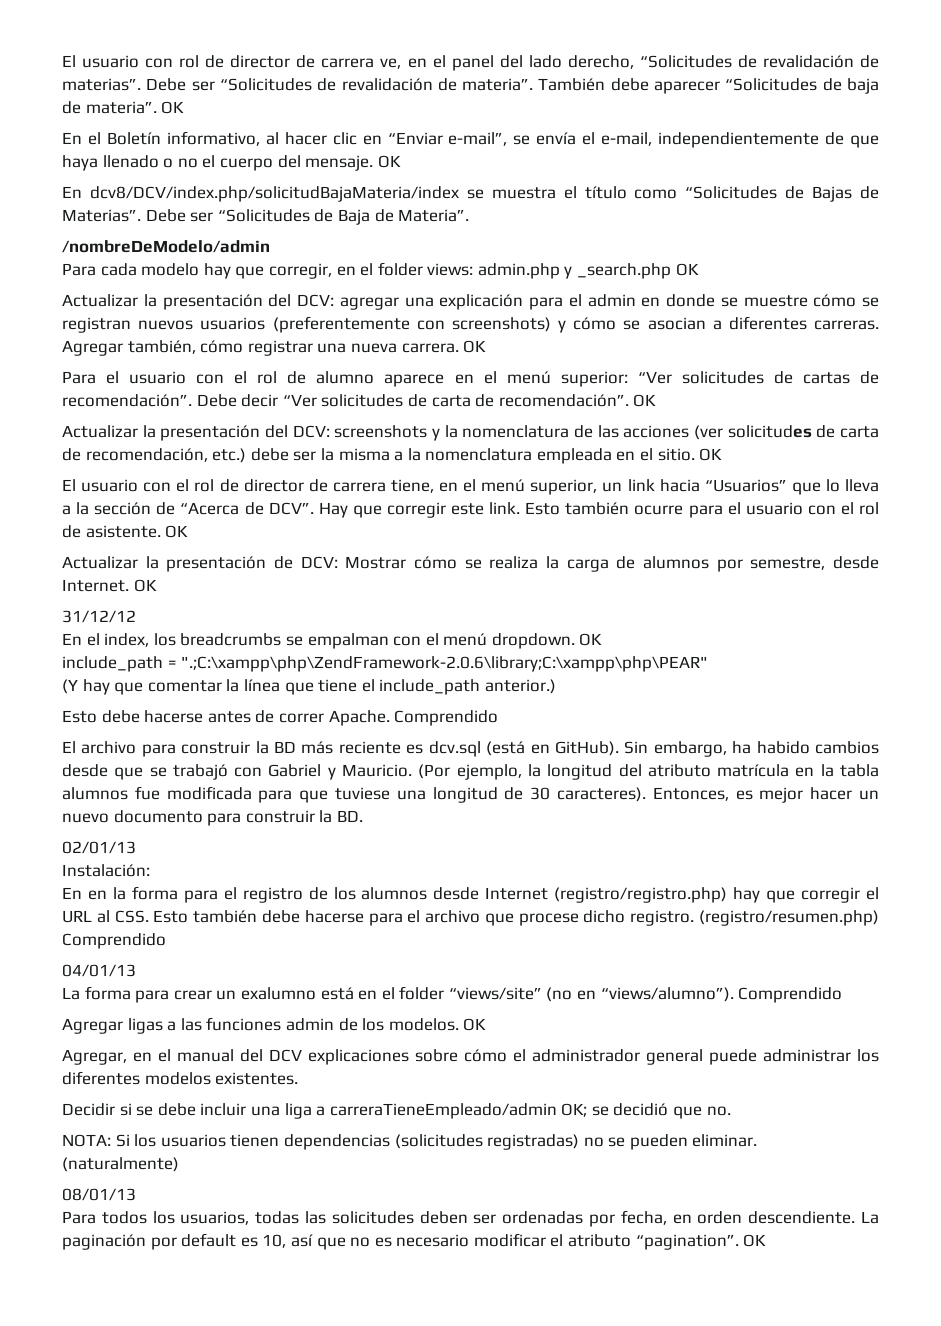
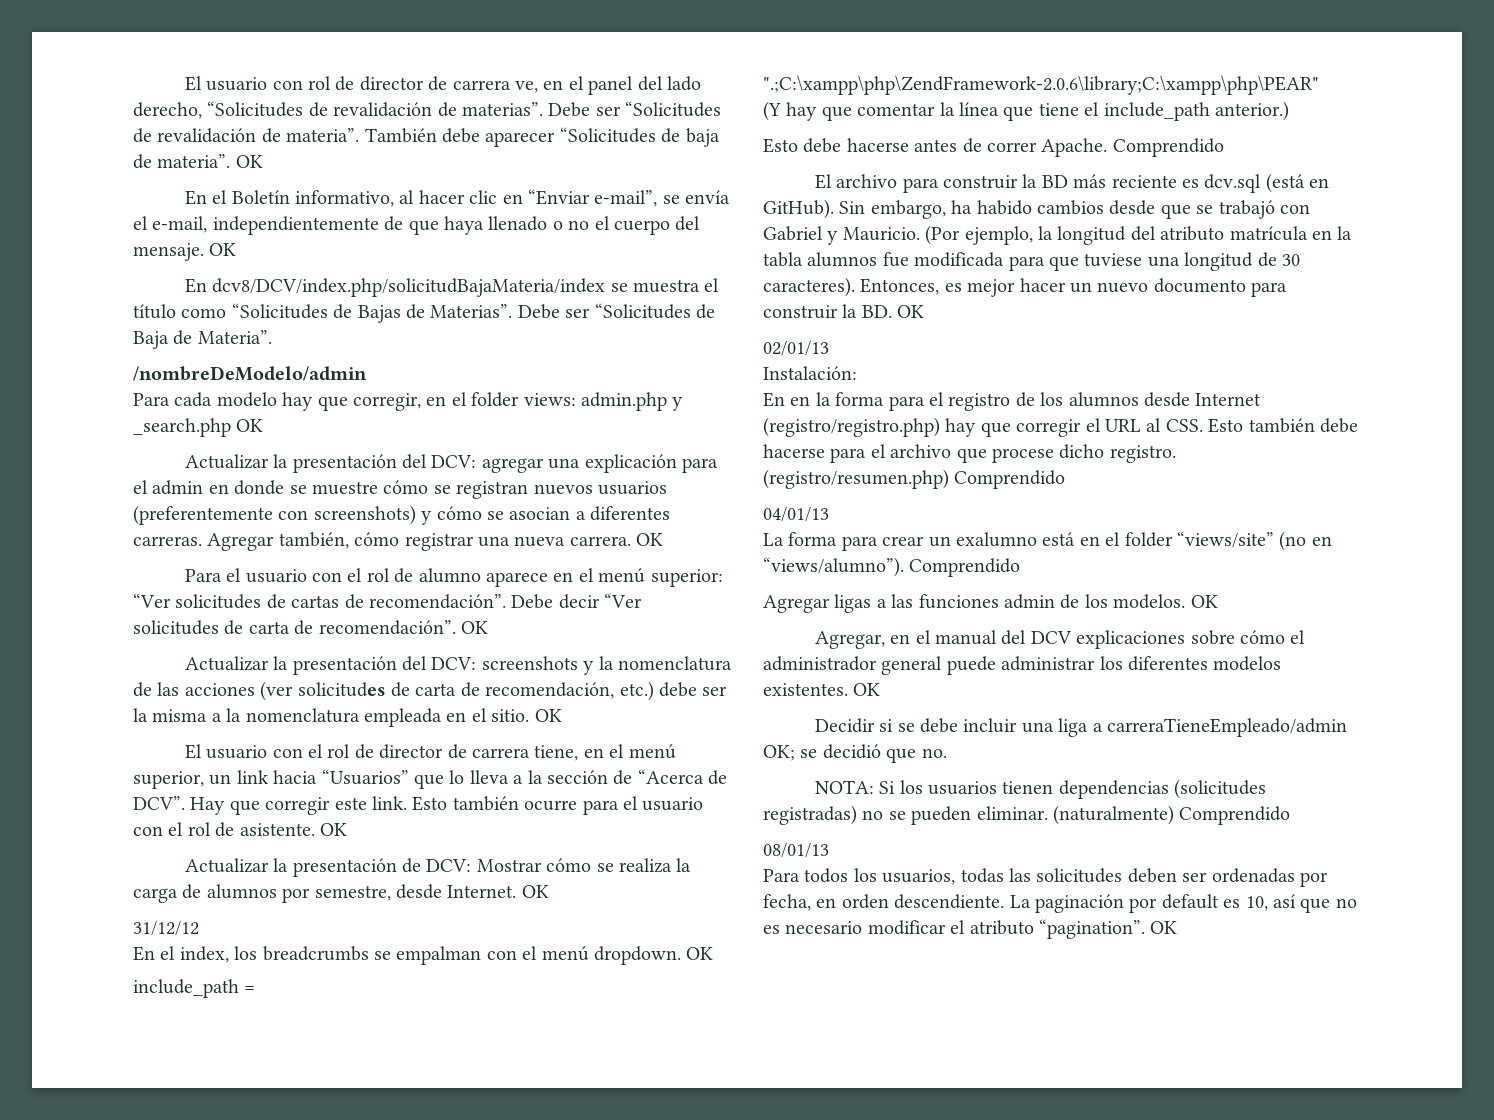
- Entonces, es mejor hacer un nuevo documento para construir la BD.
+ Entonces, es mejor hacer un nuevo documento para construir la BD. OK
- Agregar, en el manual del DCV explicaciones sobre cómo el administrador general puede administrar los diferentes modelos existentes.
+ Agregar, en el manual del DCV explicaciones sobre cómo el administrador general puede administrar los diferentes modelos existentes. OK
- (naturalmente)
+ (naturalmente) Comprendido

